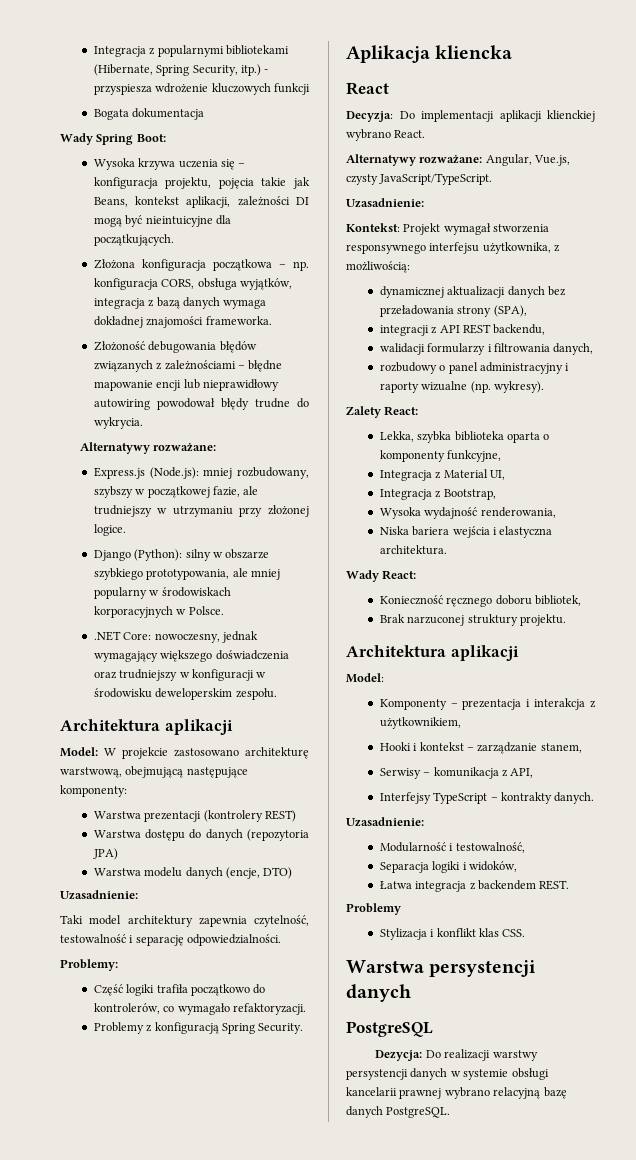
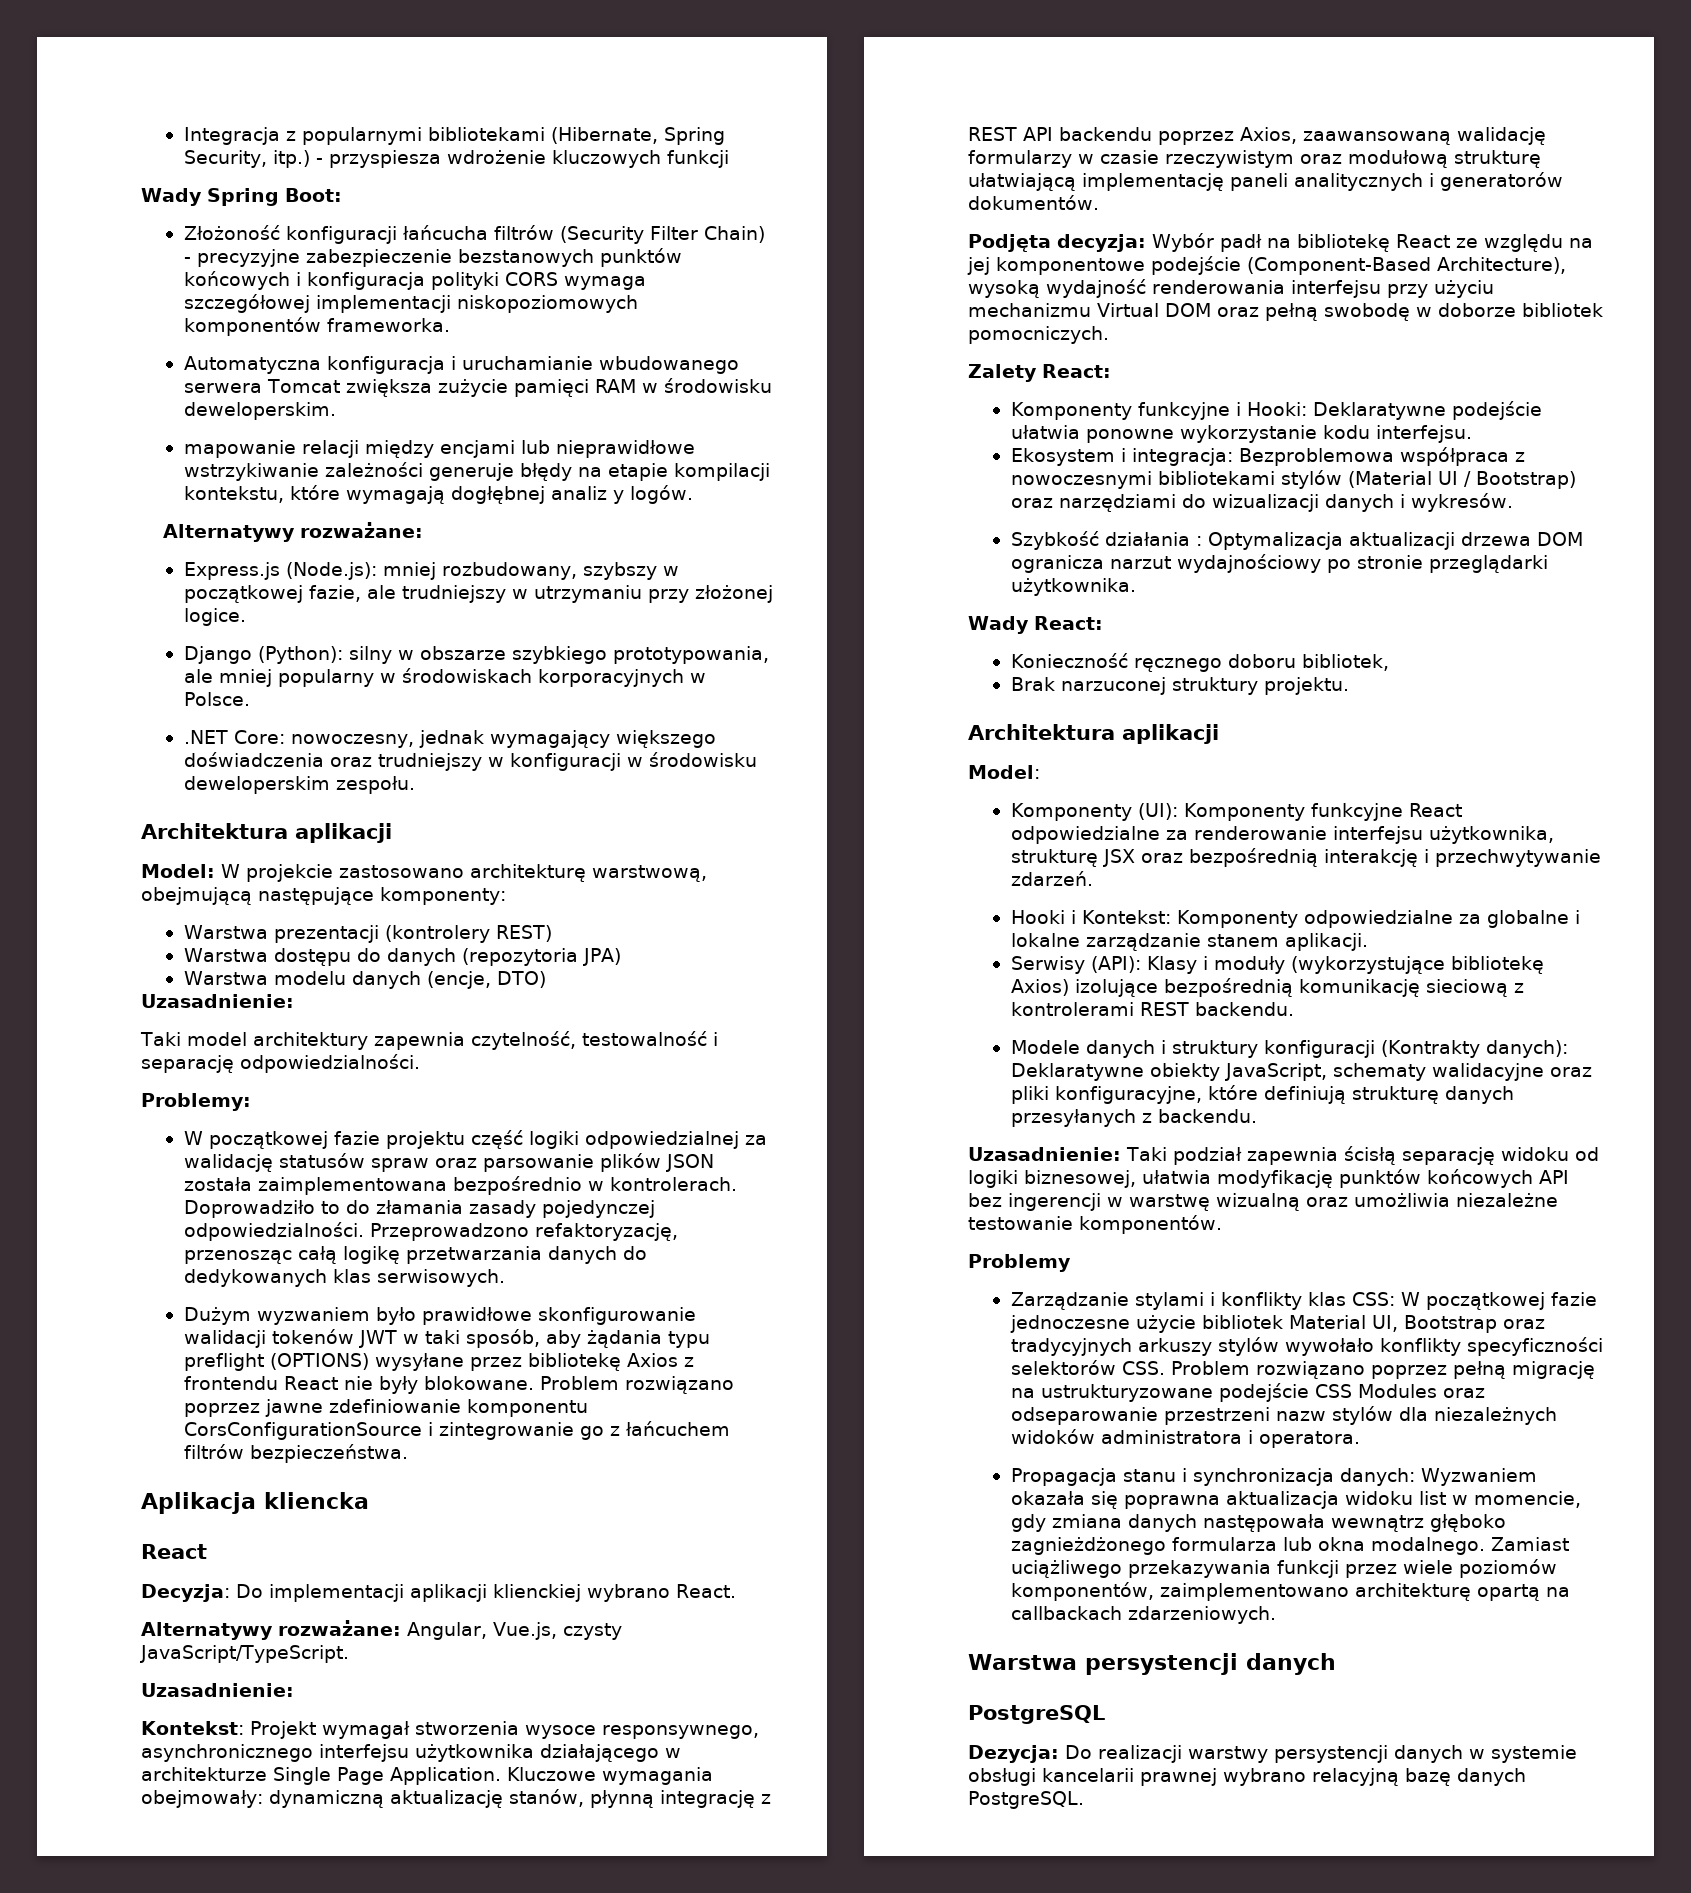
- Bogata dokumentacja
- Wysoka krzywa uczenia się – konfiguracja projektu, pojęcia takie jak Beans, kontekst aplikacji, zależności DI mogą być nieintuicyjne dla początkujących.
- Złożona konfiguracja początkowa – np. konfiguracja CORS, obsługa wyjątków, integracja z bazą danych wymaga dokładnej znajomości frameworka.
- Złożoność debugowania błędów związanych z zależnościami – błędne mapowanie encji lub nieprawidłowy autowiring powodował błędy trudne do wykrycia.
+ Złożoność konfiguracji łańcucha filtrów (Security Filter Chain) - precyzyjne zabezpieczenie bezstanowych punktów końcowych i konfiguracja polityki CORS wymaga szczegółowej implementacji niskopoziomowych komponentów frameworka.
+ Automatyczna konfiguracja i uruchamianie wbudowanego serwera Tomcat zwiększa zużycie pamięci RAM w środowisku deweloperskim.
+ mapowanie relacji między encjami lub nieprawidłowe wstrzykiwanie zależności generuje błędy na etapie kompilacji kontekstu, które wymagają dogłębnej analiz y logów.
- Część logiki trafiła początkowo do kontrolerów, co wymagało refaktoryzacji.
- Problemy z konfiguracją Spring Security.
+ W początkowej fazie projektu część logiki odpowiedzialnej za walidację statusów spraw oraz parsowanie plików JSON została zaimplementowana bezpośrednio w kontrolerach. Doprowadziło to do złamania zasady pojedynczej odpowiedzialności. Przeprowadzono refaktoryzację, przenosząc całą logikę przetwarzania danych do dedykowanych klas serwisowych.
+ Dużym wyzwaniem było prawidłowe skonfigurowanie walidacji tokenów JWT w taki sposób, aby żądania typu preflight (OPTIONS) wysyłane przez bibliotekę Axios z frontendu React nie były blokowane. Problem rozwiązano poprzez jawne zdefiniowanie komponentu CorsConfigurationSource i zintegrowanie go z łańcuchem filtrów bezpieczeństwa.
- Kontekst: Projekt wymagał stworzenia responsywnego interfejsu użytkownika, z możliwością:
- dynamicznej aktualizacji danych bez przeładowania strony (SPA),
- integracji z API REST backendu,
- walidacji formularzy i filtrowania danych,
- rozbudowy o panel administracyjny i raporty wizualne (np. wykresy).
+ Kontekst: Projekt wymagał stworzenia wysoce responsywnego, asynchronicznego interfejsu użytkownika działającego w architekturze Single Page Application. Kluczowe wymagania obejmowały: dynamiczną aktualizację stanów, płynną integrację z REST API backendu poprzez Axios, zaawansowaną walidację formularzy w czasie rzeczywistym oraz modułową strukturę ułatwiającą implementację paneli analitycznych i generatorów dokumentów.
+ Podjęta decyzja: Wybór padł na bibliotekę React ze względu na jej komponentowe podejście (Component-Based Architecture), wysoką wydajność renderowania interfejsu przy użyciu mechanizmu Virtual DOM oraz pełną swobodę w doborze bibliotek pomocniczych.
  Zalety React:
- Lekka, szybka biblioteka oparta o komponenty funkcyjne,
- Integracja z Material UI,
- Integracja z Bootstrap,
- Wysoka wydajność renderowania,
- Niska bariera wejścia i elastyczna architektura.
+ Komponenty funkcyjne i Hooki: Deklaratywne podejście ułatwia ponowne wykorzystanie kodu interfejsu.
+ Ekosystem i integracja: Bezproblemowa współpraca z nowoczesnymi bibliotekami stylów (Material UI / Bootstrap) oraz narzędziami do wizualizacji danych i wykresów.
+ Szybkość działania : Optymalizacja aktualizacji drzewa DOM ogranicza narzut wydajnościowy po stronie przeglądarki użytkownika.
- Komponenty – prezentacja i interakcja z użytkownikiem,
- Hooki i kontekst – zarządzanie stanem,
- Serwisy – komunikacja z API,
- Interfejsy TypeScript – kontrakty danych.
- Uzasadnienie:
- Modularność i testowalność,
- Separacja logiki i widoków,
- Łatwa integracja z backendem REST.
+ Komponenty (UI): Komponenty funkcyjne React odpowiedzialne za renderowanie interfejsu użytkownika, strukturę JSX oraz bezpośrednią interakcję i przechwytywanie zdarzeń.
+ Hooki i Kontekst: Komponenty odpowiedzialne za globalne i lokalne zarządzanie stanem aplikacji.
+ Serwisy (API): Klasy i moduły (wykorzystujące bibliotekę Axios) izolujące bezpośrednią komunikację sieciową z kontrolerami REST backendu.
+ Modele danych i struktury konfiguracji (Kontrakty danych): Deklaratywne obiekty JavaScript, schematy walidacyjne oraz pliki konfiguracyjne, które definiują strukturę danych przesyłanych z backendu.
+ Uzasadnienie: Taki podział zapewnia ścisłą separację widoku od logiki biznesowej, ułatwia modyfikację punktów końcowych API bez ingerencji w warstwę wizualną oraz umożliwia niezależne testowanie komponentów.
  Problemy
- Stylizacja i konflikt klas CSS.
+ Zarządzanie stylami i konflikty klas CSS: W początkowej fazie jednoczesne użycie bibliotek Material UI, Bootstrap oraz tradycyjnych arkuszy stylów wywołało konflikty specyficzności selektorów CSS. Problem rozwiązano poprzez pełną migrację na ustrukturyzowane podejście CSS Modules oraz odseparowanie przestrzeni nazw stylów dla niezależnych widoków administratora i operatora.
+ Propagacja stanu i synchronizacja danych: Wyzwaniem okazała się poprawna aktualizacja widoku list w momencie, gdy zmiana danych następowała wewnątrz głęboko zagnieżdżonego formularza lub okna modalnego. Zamiast uciążliwego przekazywania funkcji przez wiele poziomów komponentów, zaimplementowano architekturę opartą na callbackach zdarzeniowych.

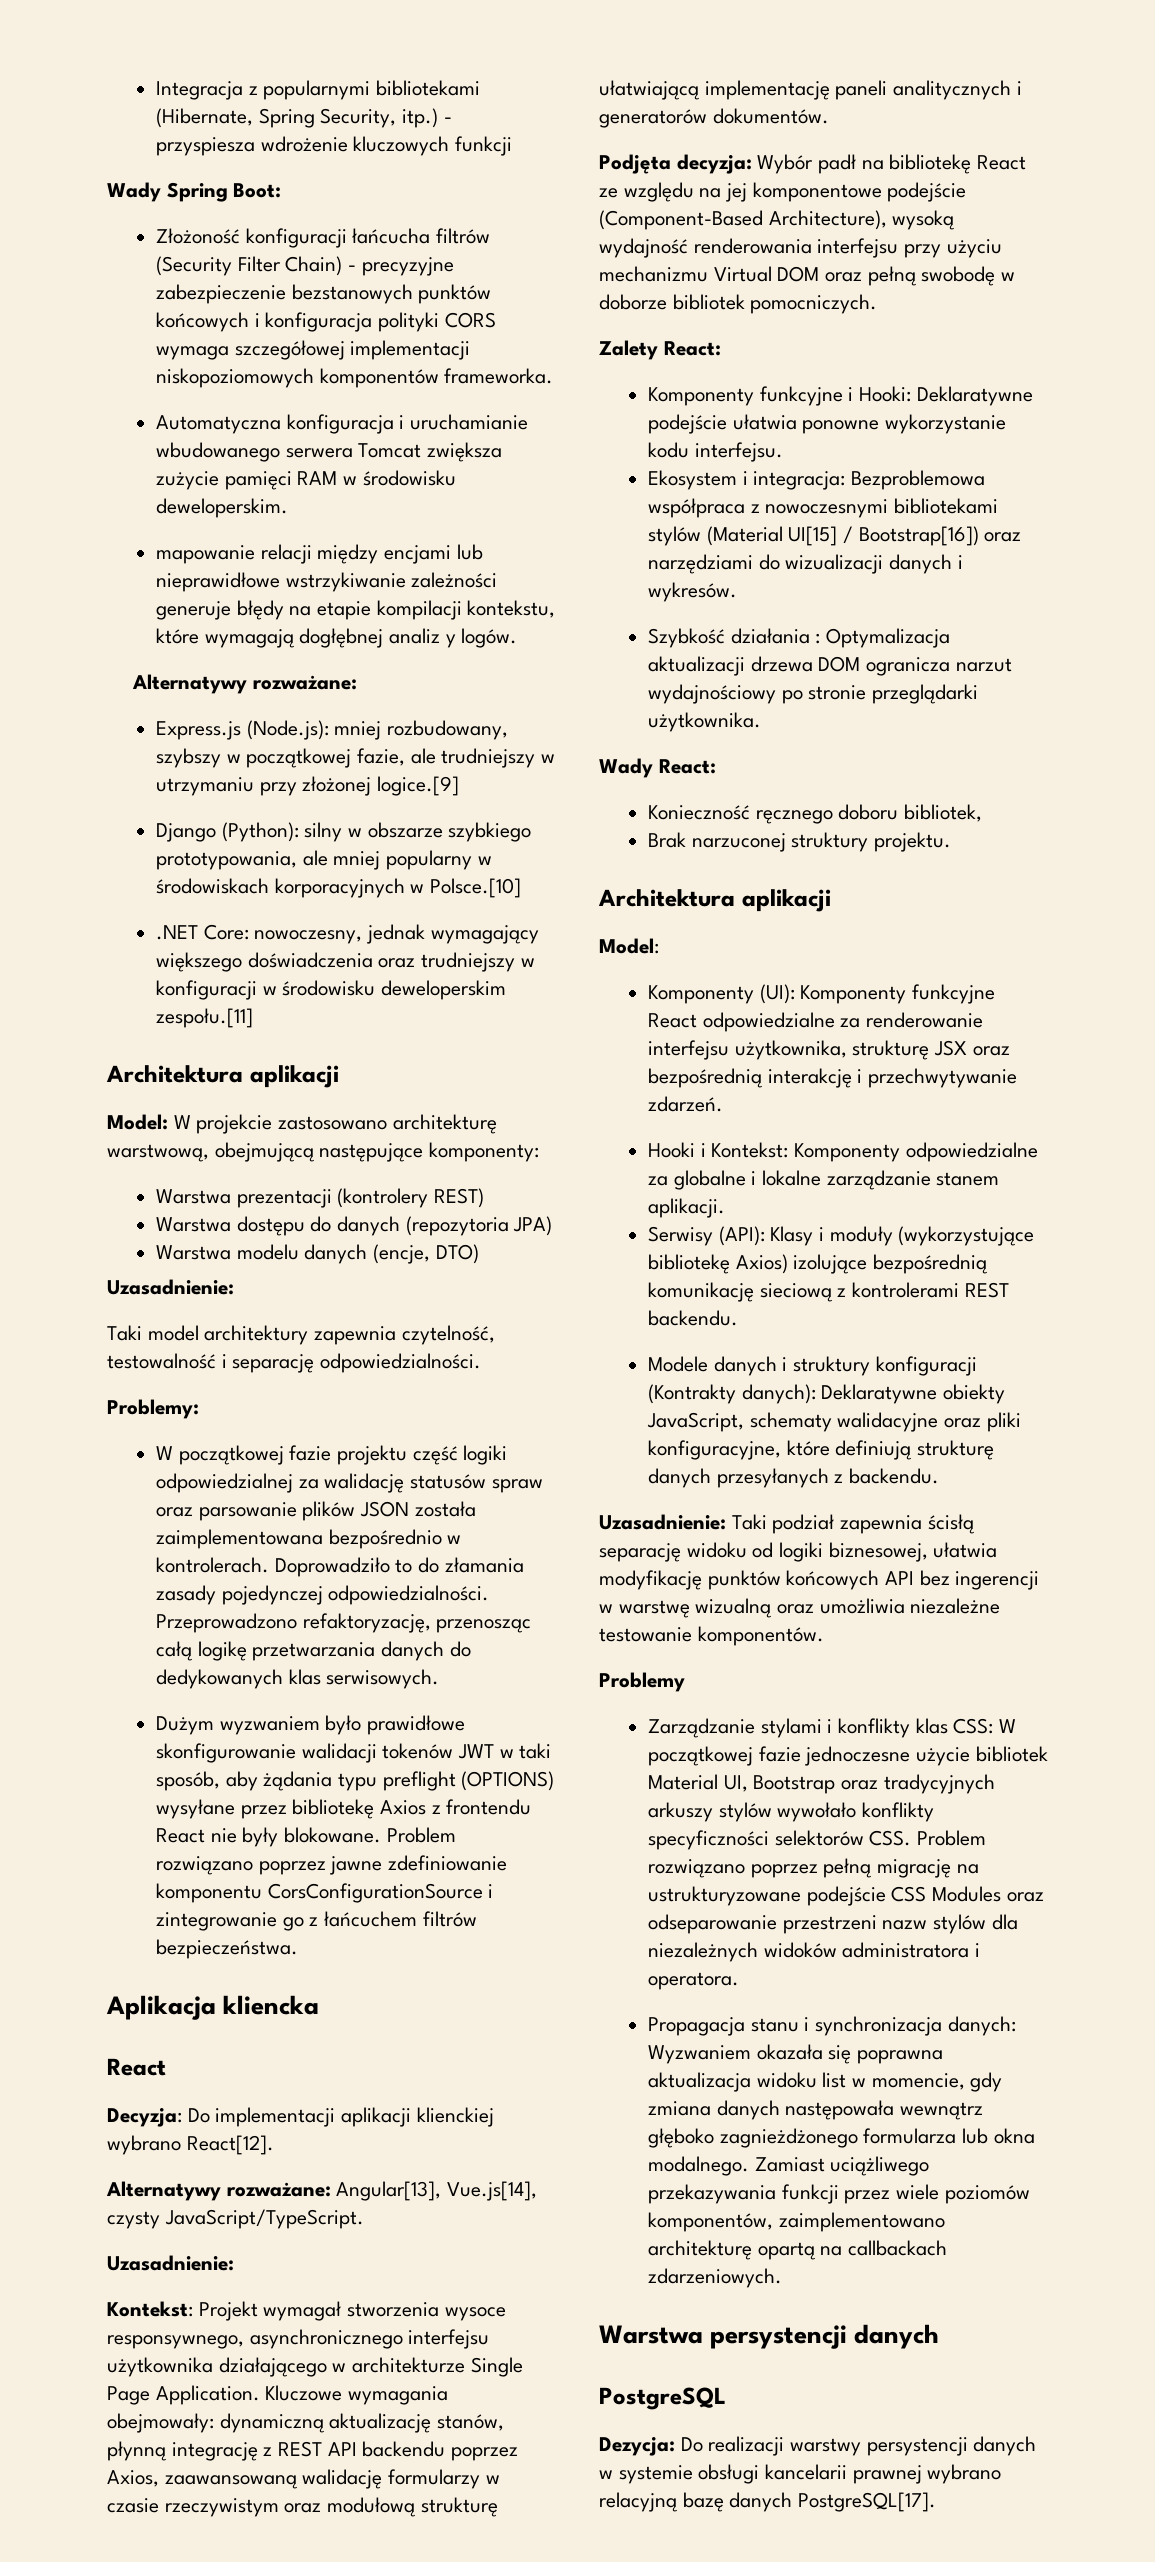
- Express.js (Node.js): mniej rozbudowany, szybszy w początkowej fazie, ale trudniejszy w utrzymaniu przy złożonej logice.
+ Express.js (Node.js): mniej rozbudowany, szybszy w początkowej fazie, ale trudniejszy w utrzymaniu przy złożonej logice.[9]
- Django (Python): silny w obszarze szybkiego prototypowania, ale mniej popularny w środowiskach korporacyjnych w Polsce.
+ Django (Python): silny w obszarze szybkiego prototypowania, ale mniej popularny w środowiskach korporacyjnych w Polsce.[10]
- .NET Core: nowoczesny, jednak wymagający większego doświadczenia oraz trudniejszy w konfiguracji w środowisku deweloperskim zespołu.
+ .NET Core: nowoczesny, jednak wymagający większego doświadczenia oraz trudniejszy w konfiguracji w środowisku deweloperskim zespołu.[11]
- Decyzja: Do implementacji aplikacji klienckiej wybrano React.
- Alternatywy rozważane: Angular, Vue.js, czysty JavaScript/TypeScript.
+ Decyzja: Do implementacji aplikacji klienckiej wybrano React[12].
+ Alternatywy rozważane: Angular[13], Vue.js[14], czysty JavaScript/TypeScript.
- Ekosystem i integracja: Bezproblemowa współpraca z nowoczesnymi bibliotekami stylów (Material UI / Bootstrap) oraz narzędziami do wizualizacji danych i wykresów.
+ Ekosystem i integracja: Bezproblemowa współpraca z nowoczesnymi bibliotekami stylów (Material UI[15] / Bootstrap[16]) oraz narzędziami do wizualizacji danych i wykresów.
- Dezycja: Do realizacji warstwy persystencji danych w systemie obsługi kancelarii prawnej wybrano relacyjną bazę danych PostgreSQL.
+ Dezycja: Do realizacji warstwy persystencji danych w systemie obsługi kancelarii prawnej wybrano relacyjną bazę danych PostgreSQL[17].

